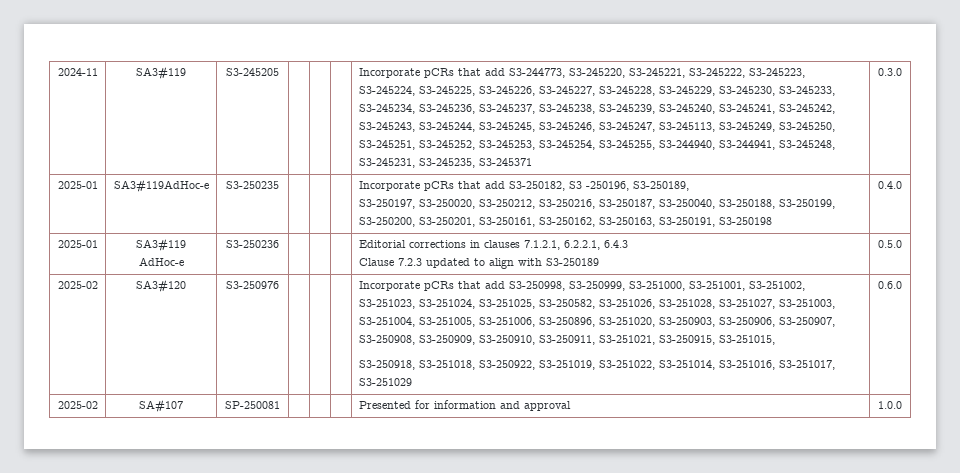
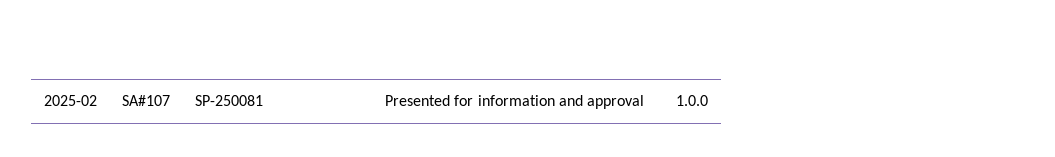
- 2024-11 | SA3#119 | S3-245205 | | | | Incorporate pCRs that add S3‑244773, S3‑245220, S3‑245221, S3‑245222, S3‑245223, S3‑245224, S3‑245225, S3‑245226, S3‑245227, S3‑245228, S3‑245229, S3‑245230, S3‑245233, S3‑245234, S3‑245236, S3‑245237, S3‑245238, S3‑245239, S3‑245240, S3‑245241, S3‑245242, S3‑245243, S3‑245244, S3‑245245, S3‑245246, S3‑245247, S3‑245113, S3‑245249, S3‑245250, S3‑245251, S3‑245252, S3‑245253, S3‑245254, S3‑245255, S3‑244940, S3‑244941, S3‑245248, S3‑245231, S3‑245235, S3-245371 | 0.3.0
- 2025-01 | SA3#119AdHoc-e | S3-250235 | | | | Incorporate pCRs that add S3-250182, S3 -250196, S3-250189,
- S3-250197, S3-250020, S3-250212, S3-250216, S3-250187, S3-250040, S3-250188, S3-250199, S3-250200, S3-250201, S3-250161, S3-250162, S3-250163, S3-250191, S3-250198 | 0.4.0
- 2025-01 | SA3#119 AdHoc-e | S3-250236 | | | | Editorial corrections in clauses 7.1.2.1, 6.2.2.1, 6.4.3
- Clause 7.2.3 updated to align with S3-250189 | 0.5.0
- 2025-02 | SA3#120 | S3-250976 | | | | Incorporate pCRs that add S3‑250998, S3‑250999, S3‑251000, S3‑251001, S3‑251002, S3‑251023, S3‑251024, S3‑251025, S3‑250582, S3‑251026, S3‑251028, S3‑251027, S3‑251003, S3‑251004, S3‑251005, S3‑251006, S3‑250896, S3‑251020, S3‑250903, S3‑250906, S3‑250907, S3‑250908, S3‑250909, S3‑250910, S3‑250911, S3‑251021, S3‑250915, S3‑251015,
- S3‑250918, S3‑251018, S3‑250922, S3‑251019, S3‑251022, S3‑251014, S3‑251016, S3‑251017, S3‑251029 | 0.6.0

